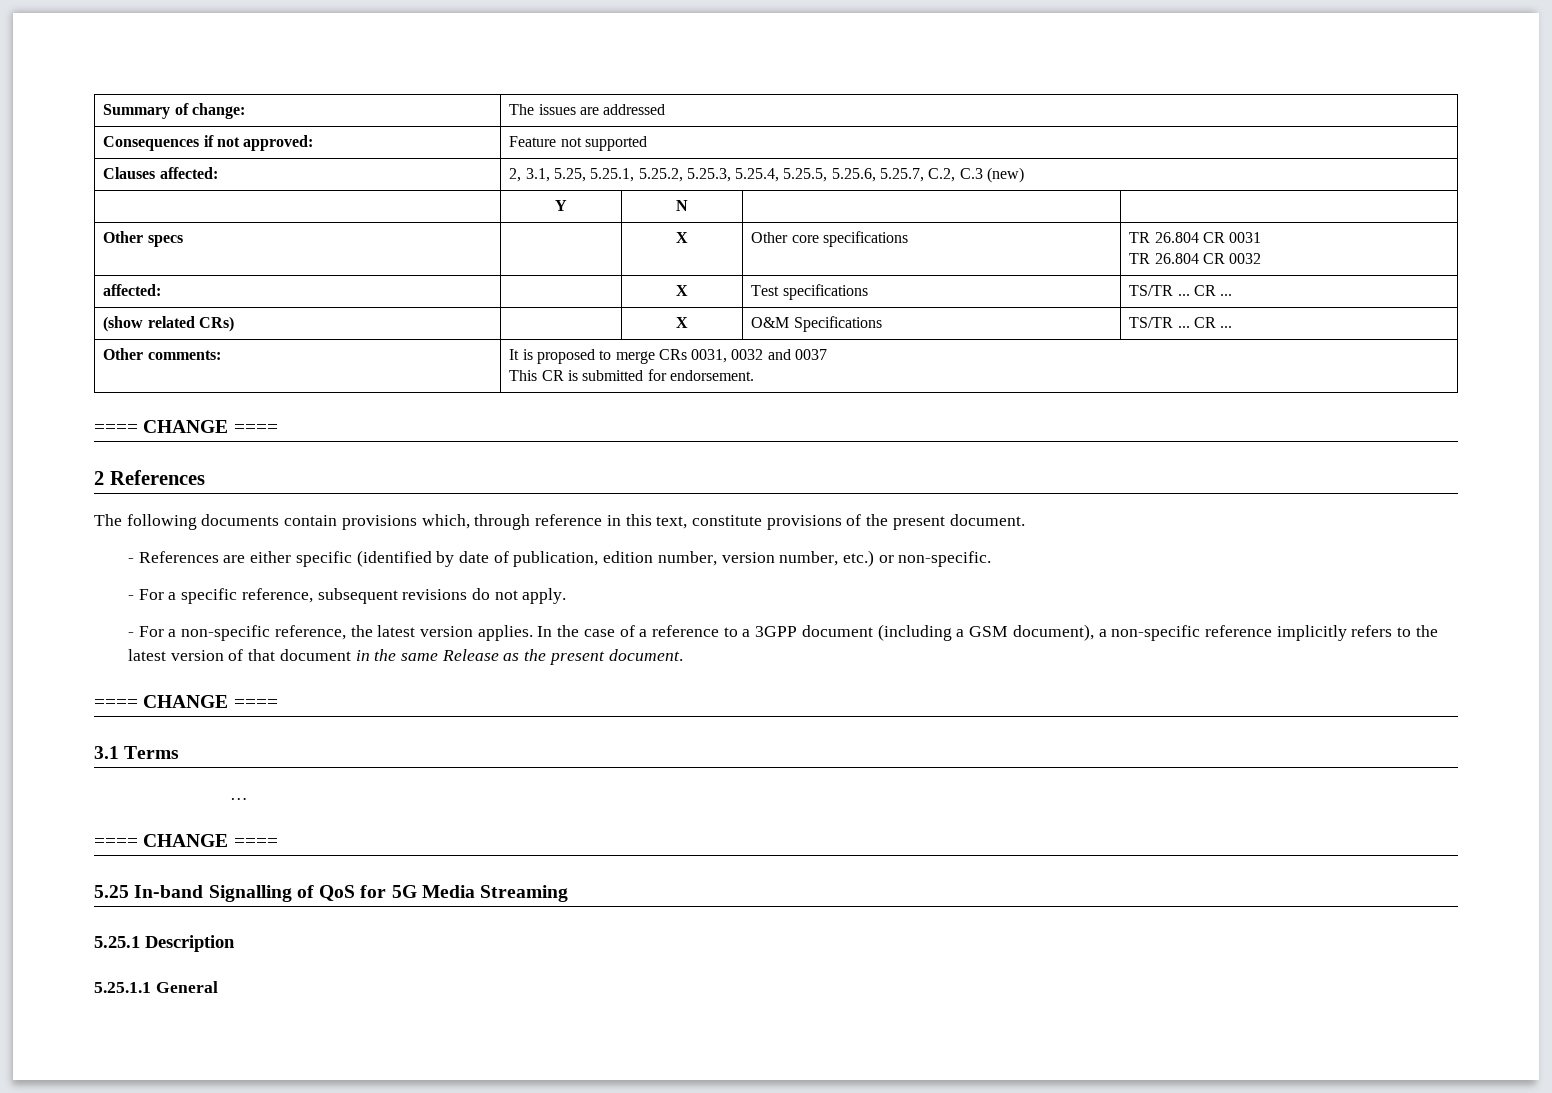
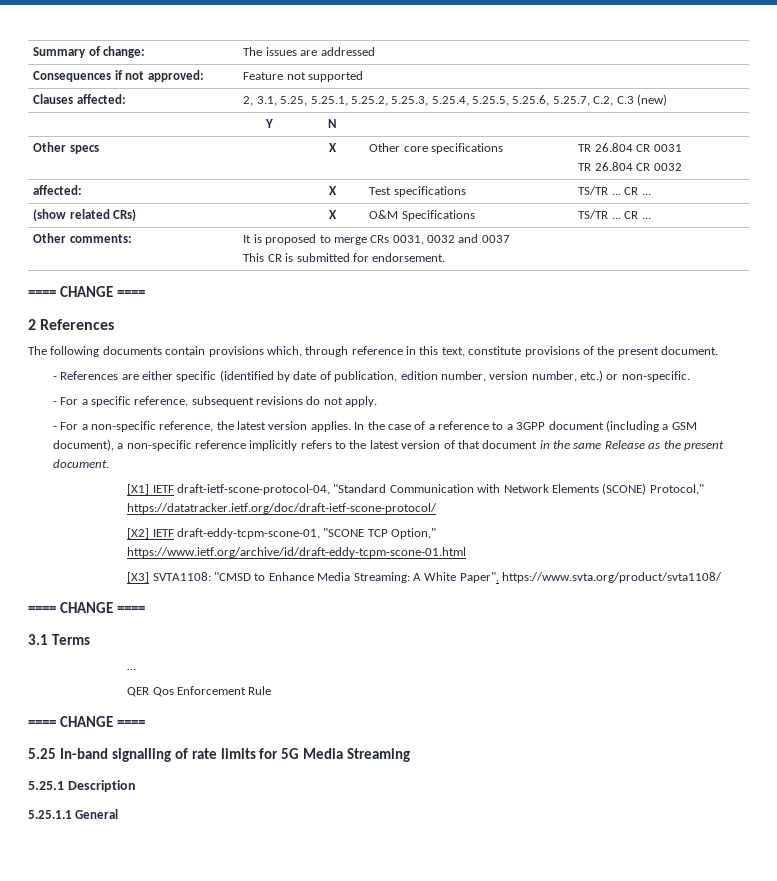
+ [X1] IETF draft-ietf-scone-protocol-04, "Standard Communication with Network Elements (SCONE) Protocol," https://datatracker.ietf.org/doc/draft-ietf-scone-protocol/
+ [X2] IETF draft-eddy-tcpm-scone-01, "SCONE TCP Option," https://www.ietf.org/archive/id/draft-eddy-tcpm-scone-01.html
+ [X3] SVTA1108: "CMSD to Enhance Media Streaming: A White Paper", https://www.svta.org/product/svta1108/
+ QER Qos Enforcement Rule
- 5.25 In-band Signalling of QoS for 5G Media Streaming
+ 5.25 In-band signalling of rate limits for 5G Media Streaming

